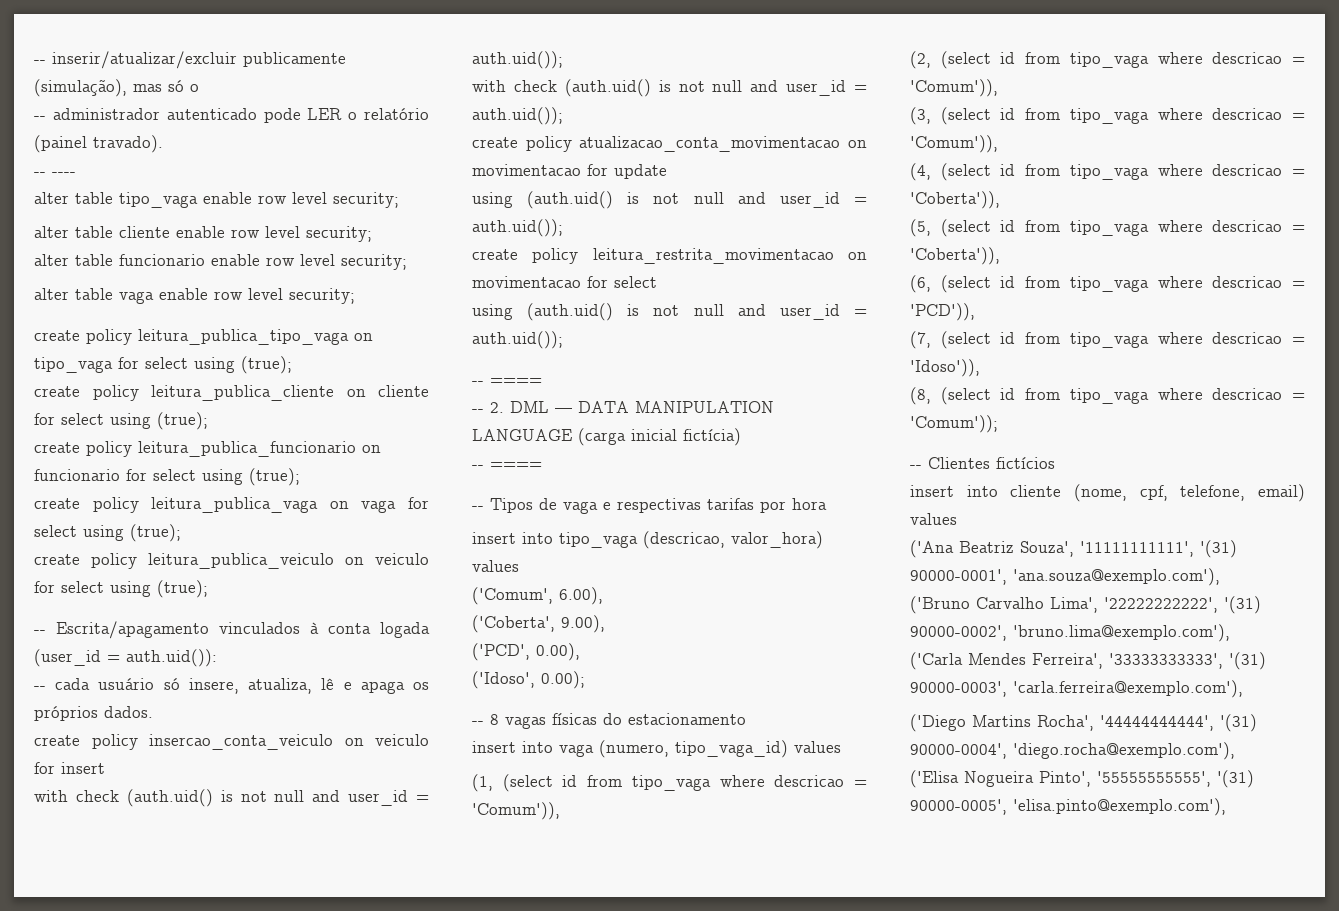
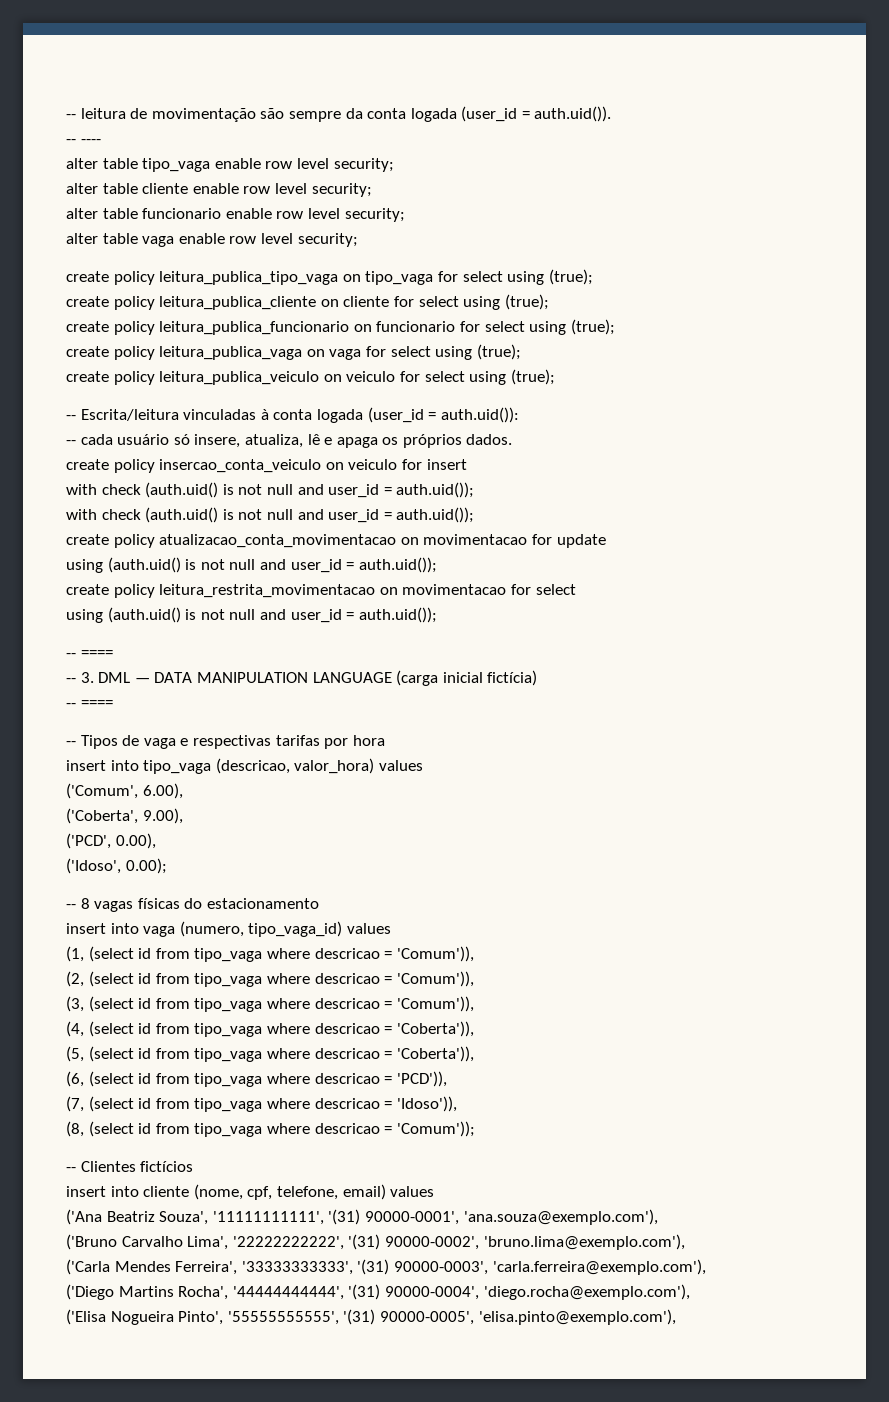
- -- inserir/atualizar/excluir publicamente (simulação), mas só o
- -- administrador autenticado pode LER o relatório (painel travado).
+ -- leitura de movimentação são sempre da conta logada (user_id = auth.uid()).
- -- Escrita/apagamento vinculados à conta logada (user_id = auth.uid()):
+ -- Escrita/leitura vinculadas à conta logada (user_id = auth.uid()):
- -- 2. DML — DATA MANIPULATION LANGUAGE (carga inicial fictícia)
+ -- 3. DML — DATA MANIPULATION LANGUAGE (carga inicial fictícia)

